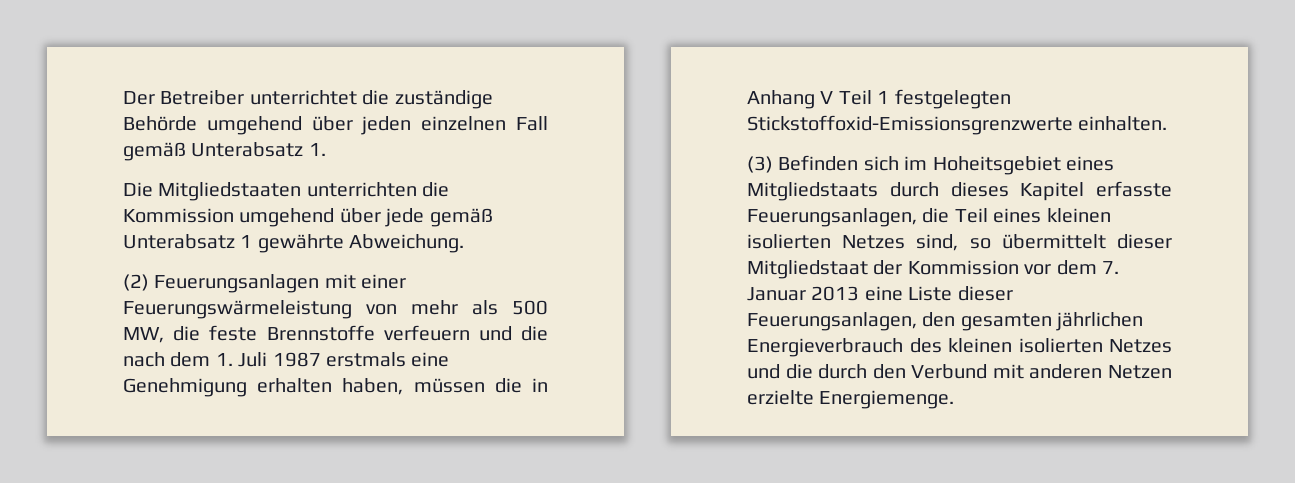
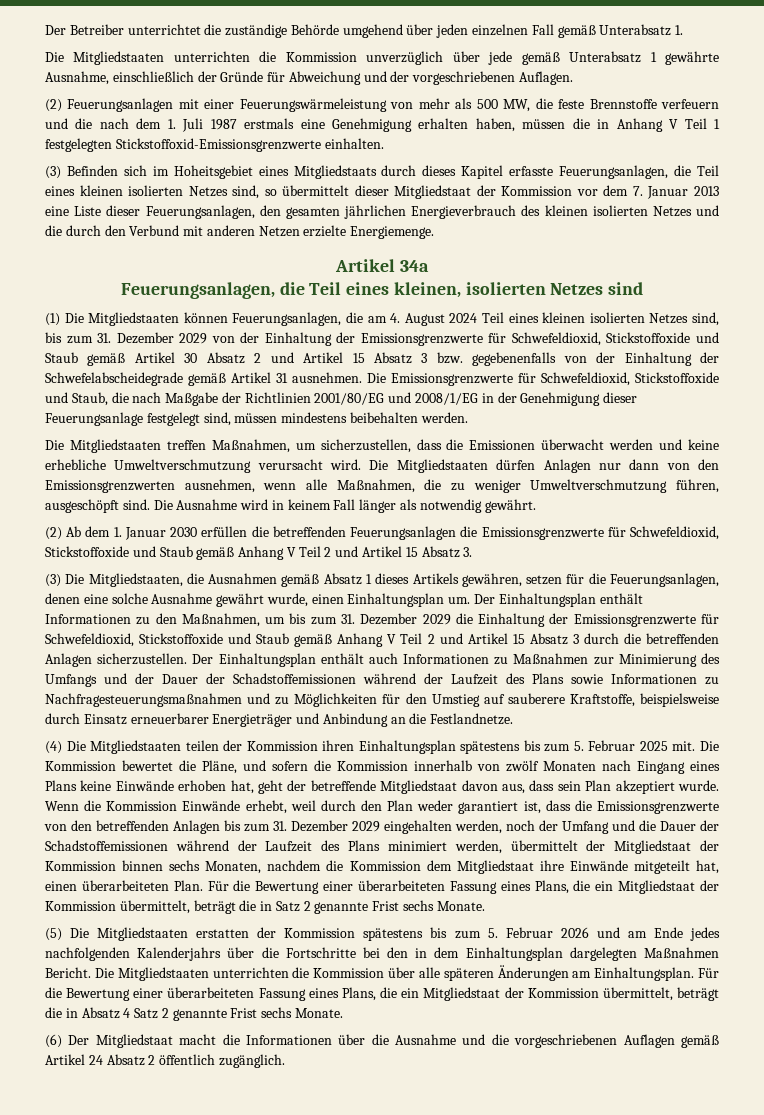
- Die Mitgliedstaaten unterrichten die Kommission umgehend über jede gemäß Unterabsatz 1 gewährte Abweichung.
+ Die Mitgliedstaaten unterrichten die Kommission unverzüglich über jede gemäß Unterabsatz 1 gewährte Ausnahme, einschließlich der Gründe für Abweichung und der vorgeschriebenen Auflagen.
+ Artikel 34a
+ Feuerungsanlagen, die Teil eines kleinen, isolierten Netzes sind
+ (1) Die Mitgliedstaaten können Feuerungsanlagen, die am 4. August 2024 Teil eines kleinen isolierten Netzes sind, bis zum 31. Dezember 2029 von der Einhaltung der Emissionsgrenzwerte für Schwefeldioxid, Stickstoffoxide und Staub gemäß Artikel 30 Absatz 2 und Artikel 15 Absatz 3 bzw. gegebenenfalls von der Einhaltung der Schwefelabscheidegrade gemäß Artikel 31 ausnehmen. Die Emissionsgrenzwerte für Schwefeldioxid, Stickstoffoxide und Staub, die nach Maßgabe der Richtlinien 2001/80/EG und 2008/1/EG in der Genehmigung dieser Feuerungsanlage festgelegt sind, müssen mindestens beibehalten werden.
+ Die Mitgliedstaaten treffen Maßnahmen, um sicherzustellen, dass die Emissionen überwacht werden und keine erhebliche Umweltverschmutzung verursacht wird. Die Mitgliedstaaten dürfen Anlagen nur dann von den Emissionsgrenzwerten ausnehmen, wenn alle Maßnahmen, die zu weniger Umweltverschmutzung führen, ausgeschöpft sind. Die Ausnahme wird in keinem Fall länger als notwendig gewährt.
+ (2) Ab dem 1. Januar 2030 erfüllen die betreffenden Feuerungsanlagen die Emissionsgrenzwerte für Schwefeldioxid, Stickstoffoxide und Staub gemäß Anhang V Teil 2 und Artikel 15 Absatz 3.
+ (3) Die Mitgliedstaaten, die Ausnahmen gemäß Absatz 1 dieses Artikels gewähren, setzen für die Feuerungsanlagen, denen eine solche Ausnahme gewährt wurde, einen Einhaltungsplan um. Der Einhaltungsplan enthält Informationen zu den Maßnahmen, um bis zum 31. Dezember 2029 die Einhaltung der Emissionsgrenzwerte für Schwefeldioxid, Stickstoffoxide und Staub gemäß Anhang V Teil 2 und Artikel 15 Absatz 3 durch die betreffenden Anlagen sicherzustellen. Der Einhaltungsplan enthält auch Informationen zu Maßnahmen zur Minimierung des Umfangs und der Dauer der Schadstoffemissionen während der Laufzeit des Plans sowie Informationen zu Nachfragesteuerungsmaßnahmen und zu Möglichkeiten für den Umstieg auf sauberere Kraftstoffe, beispielsweise durch Einsatz erneuerbarer Energieträger und Anbindung an die Festlandnetze.
+ (4) Die Mitgliedstaaten teilen der Kommission ihren Einhaltungsplan spätestens bis zum 5. Februar 2025 mit. Die Kommission bewertet die Pläne, und sofern die Kommission innerhalb von zwölf Monaten nach Eingang eines Plans keine Einwände erhoben hat, geht der betreffende Mitgliedstaat davon aus, dass sein Plan akzeptiert wurde. Wenn die Kommission Einwände erhebt, weil durch den Plan weder garantiert ist, dass die Emissionsgrenzwerte von den betreffenden Anlagen bis zum 31. Dezember 2029 eingehalten werden, noch der Umfang und die Dauer der Schadstoffemissionen während der Laufzeit des Plans minimiert werden, übermittelt der Mitgliedstaat der Kommission binnen sechs Monaten, nachdem die Kommission dem Mitgliedstaat ihre Einwände mitgeteilt hat, einen überarbeiteten Plan. Für die Bewertung einer überarbeiteten Fassung eines Plans, die ein Mitgliedstaat der Kommission übermittelt, beträgt die in Satz 2 genannte Frist sechs Monate.
+ (5) Die Mitgliedstaaten erstatten der Kommission spätestens bis zum 5. Februar 2026 und am Ende jedes nachfolgenden Kalenderjahrs über die Fortschritte bei den in dem Einhaltungsplan dargelegten Maßnahmen Bericht. Die Mitgliedstaaten unterrichten die Kommission über alle späteren Änderungen am Einhaltungsplan. Für die Bewertung einer überarbeiteten Fassung eines Plans, die ein Mitgliedstaat der Kommission übermittelt, beträgt die in Absatz 4 Satz 2 genannte Frist sechs Monate.
+ (6) Der Mitgliedstaat macht die Informationen über die Ausnahme und die vorgeschriebenen Auflagen gemäß Artikel 24 Absatz 2 öffentlich zugänglich.

